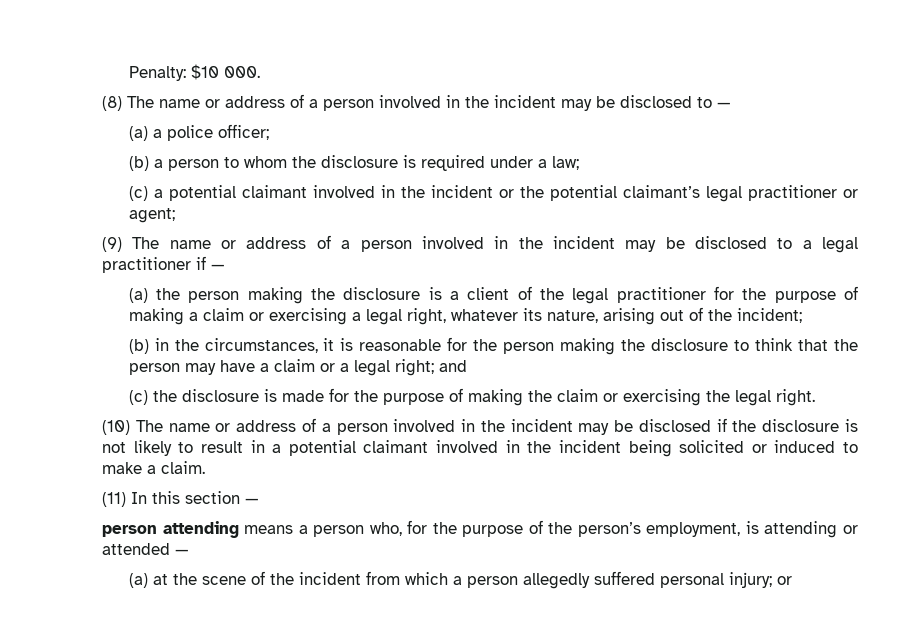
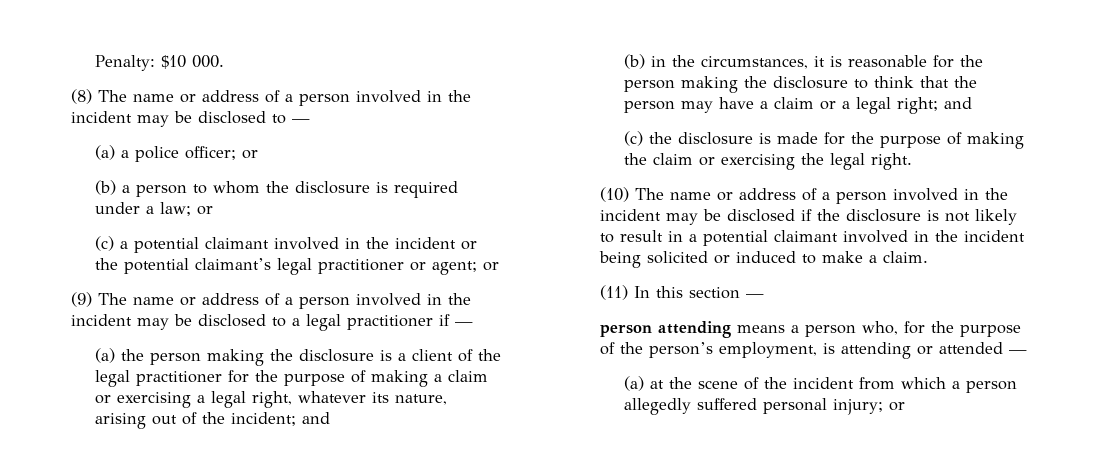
- (a) a police officer;
+ (a) a police officer; or
- (b) a person to whom the disclosure is required under a law;
+ (b) a person to whom the disclosure is required under a law; or
- (c) a potential claimant involved in the incident or the potential claimant’s legal practitioner or agent;
+ (c) a potential claimant involved in the incident or the potential claimant’s legal practitioner or agent; or
- (a) the person making the disclosure is a client of the legal practitioner for the purpose of making a claim or exercising a legal right, whatever its nature, arising out of the incident;
+ (a) the person making the disclosure is a client of the legal practitioner for the purpose of making a claim or exercising a legal right, whatever its nature, arising out of the incident; and

